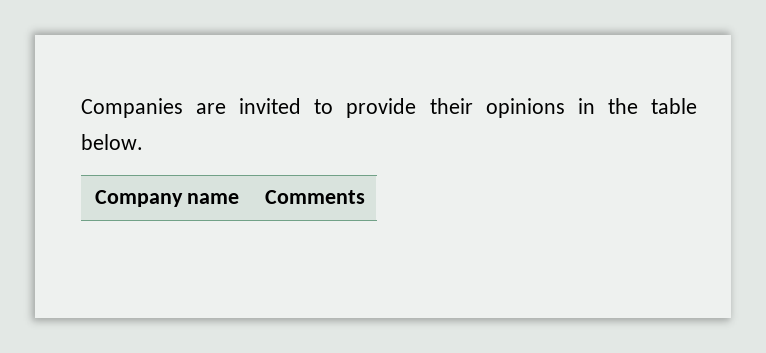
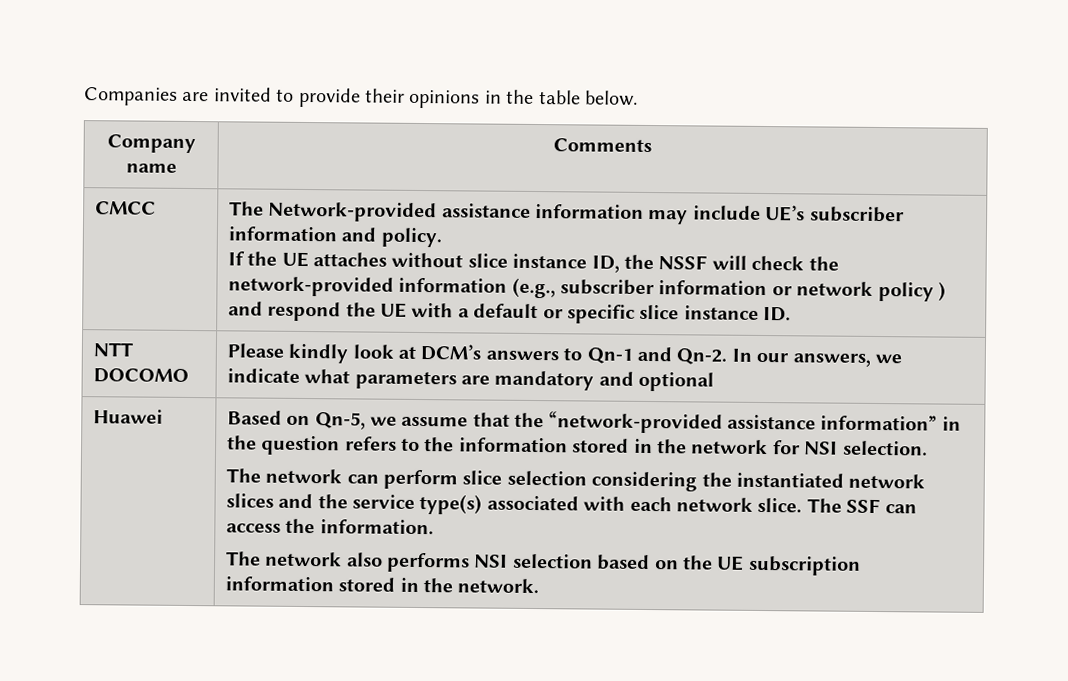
+ CMCC | The Network-provided assistance information may include UE’s subscriber information and policy.
+ If the UE attaches without slice instance ID, the NSSF will check the network-provided information (e.g., subscriber information or network policy ) and respond the UE with a default or specific slice instance ID.
+ NTT DOCOMO | Please kindly look at DCM’s answers to Qn-1 and Qn-2. In our answers, we indicate what parameters are mandatory and optional
+ Huawei | Based on Qn-5, we assume that the “network-provided assistance information” in the question refers to the information stored in the network for NSI selection.
+ The network can perform slice selection considering the instantiated network slices and the service type(s) associated with each network slice. The SSF can access the information.
+ The network also performs NSI selection based on the UE subscription information stored in the network.

